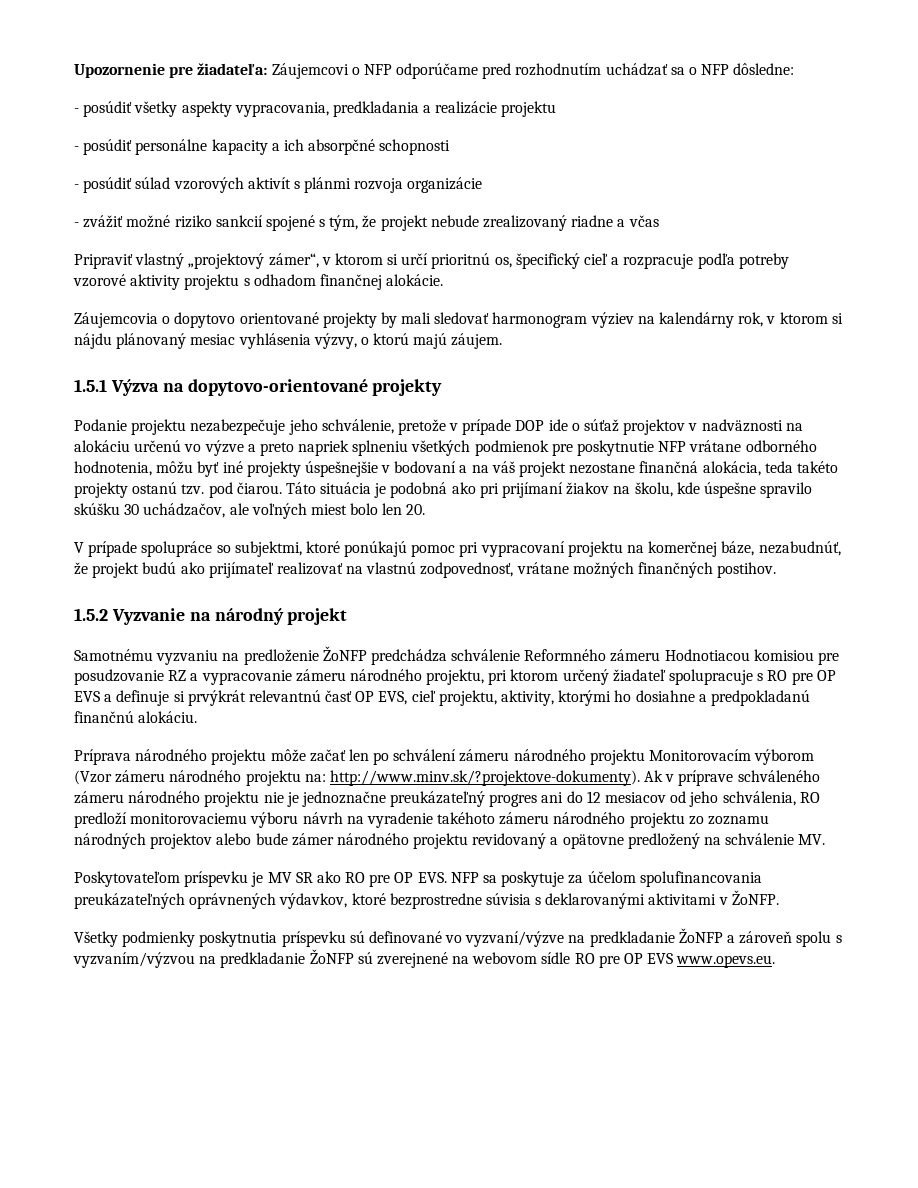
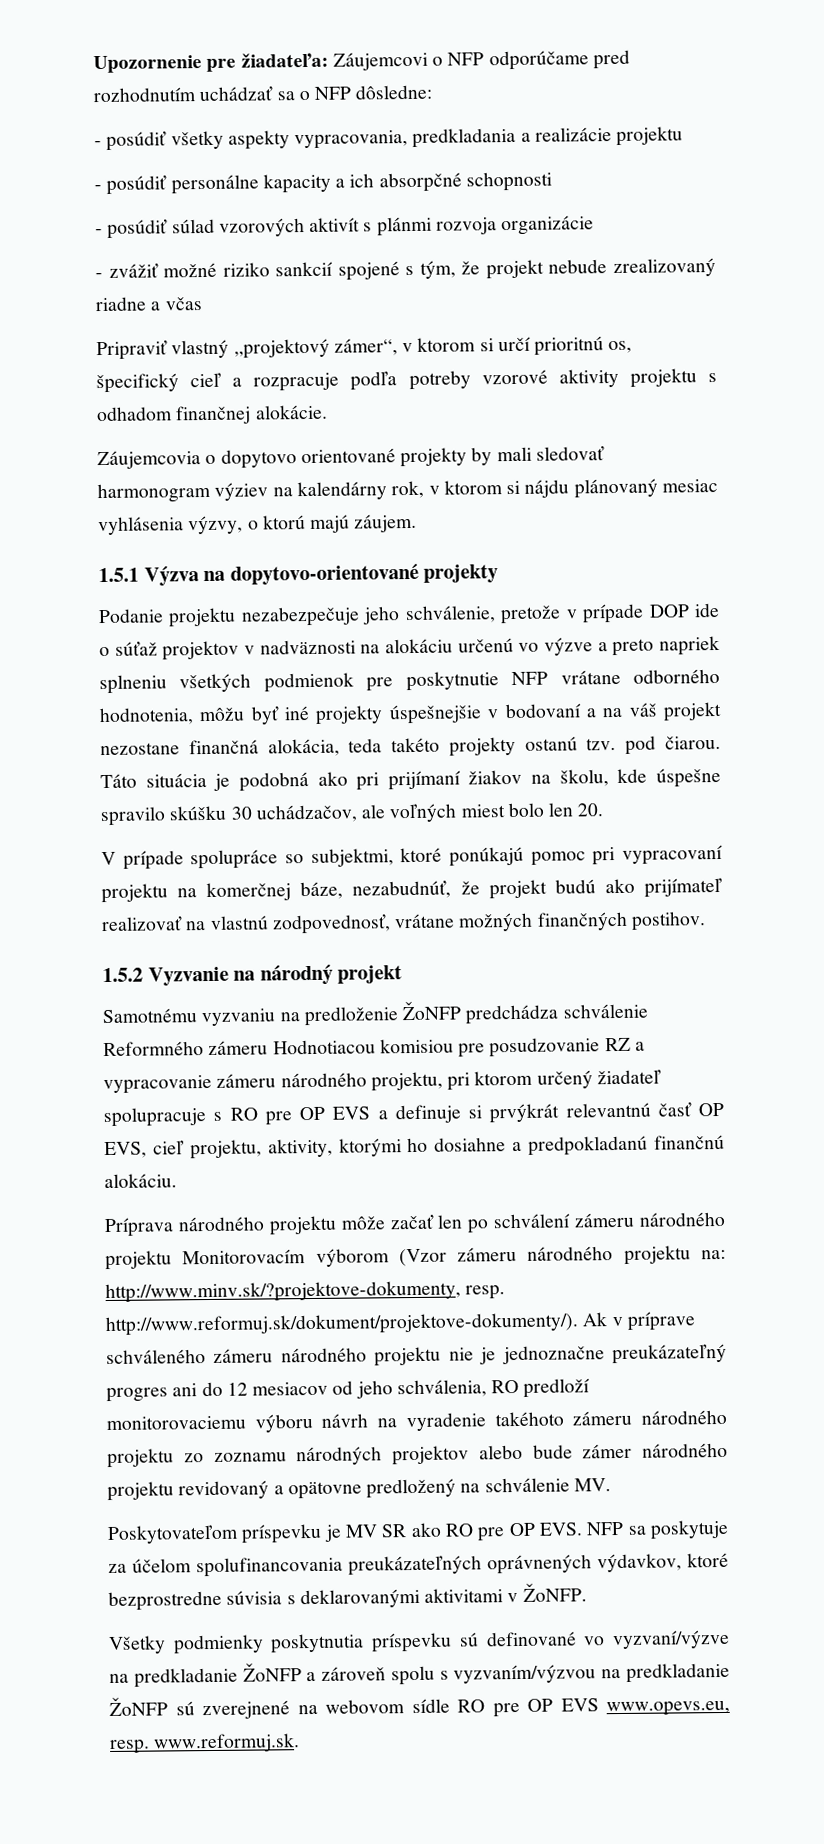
- http://www.minv.sk/?projektove-dokumenty). Ak v príprave schváleného zámeru národného projektu nie je jednoznačne preukázateľný progres ani do 12 mesiacov od jeho schválenia, RO predloží monitorovaciemu výboru návrh na vyradenie takéhoto zámeru národného projektu zo zoznamu národných projektov alebo bude zámer národného projektu revidovaný a opätovne predložený na schválenie MV.
+ http://www.minv.sk/?projektove-dokumenty, resp. http://www.reformuj.sk/dokument/projektove-dokumenty/). Ak v príprave schváleného zámeru národného projektu nie je jednoznačne preukázateľný progres ani do 12 mesiacov od jeho schválenia, RO predloží monitorovaciemu výboru návrh na vyradenie takéhoto zámeru národného projektu zo zoznamu národných projektov alebo bude zámer národného projektu revidovaný a opätovne predložený na schválenie MV.
- Všetky podmienky poskytnutia príspevku sú definované vo vyzvaní/výzve na predkladanie ŽoNFP a zároveň spolu s vyzvaním/výzvou na predkladanie ŽoNFP sú zverejnené na webovom sídle RO pre OP EVS www.opevs.eu.
+ Všetky podmienky poskytnutia príspevku sú definované vo vyzvaní/výzve na predkladanie ŽoNFP a zároveň spolu s vyzvaním/výzvou na predkladanie ŽoNFP sú zverejnené na webovom sídle RO pre OP EVS www.opevs.eu, resp. www.reformuj.sk.

